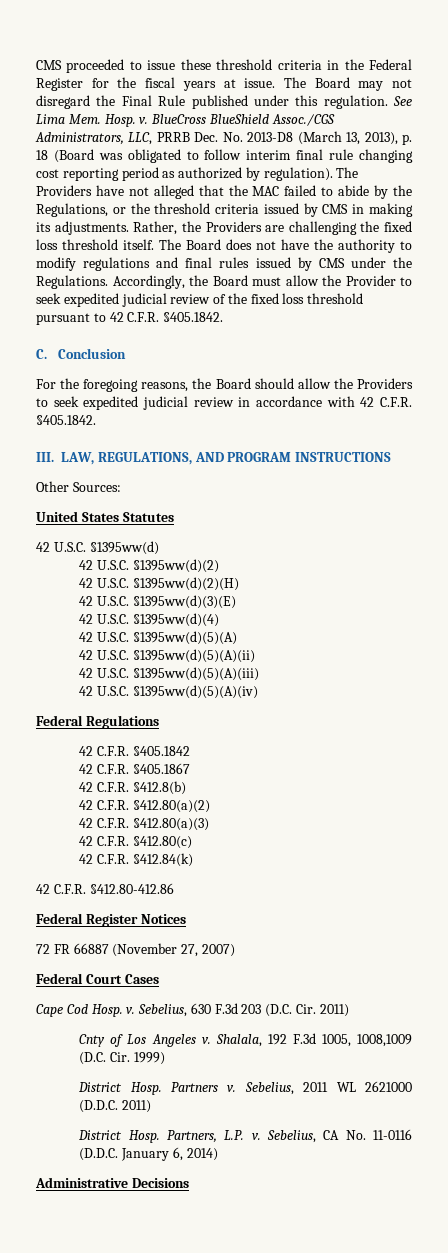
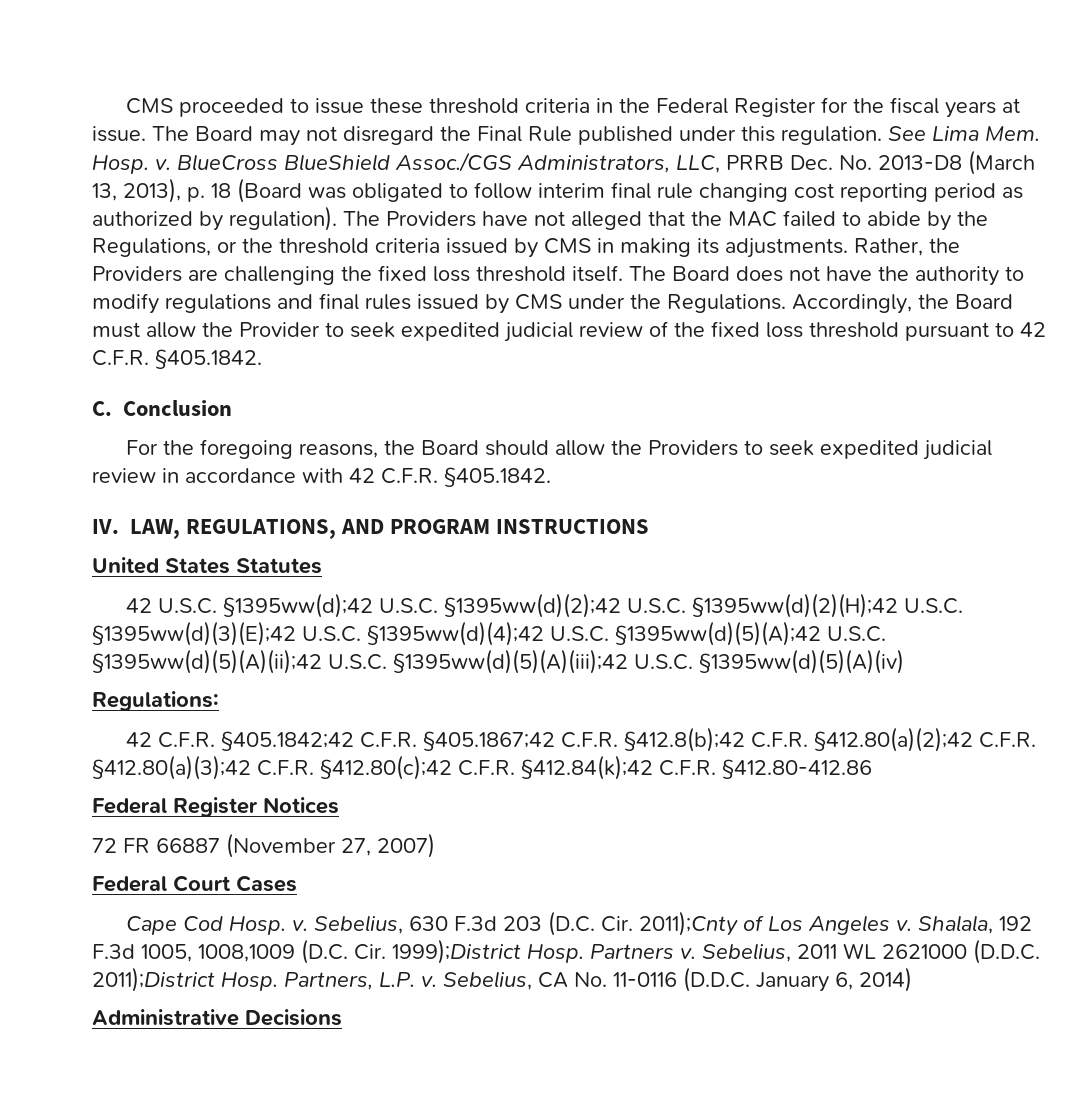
- III. LAW, REGULATIONS, AND PROGRAM INSTRUCTIONS
+ IV. LAW, REGULATIONS, AND PROGRAM INSTRUCTIONS
- Other Sources:
- 42 U.S.C. §1395ww(d)
- 42 U.S.C. §1395ww(d)(2)
- 42 U.S.C. §1395ww(d)(2)(H)
- 42 U.S.C. §1395ww(d)(3)(E)
- 42 U.S.C. §1395ww(d)(4)
- 42 U.S.C. §1395ww(d)(5)(A)
- 42 U.S.C. §1395ww(d)(5)(A)(ii)
- 42 U.S.C. §1395ww(d)(5)(A)(iii)
- 42 U.S.C. §1395ww(d)(5)(A)(iv)
+ 42 U.S.C. §1395ww(d);42 U.S.C. §1395ww(d)(2);42 U.S.C. §1395ww(d)(2)(H);42 U.S.C. §1395ww(d)(3)(E);42 U.S.C. §1395ww(d)(4);42 U.S.C. §1395ww(d)(5)(A);42 U.S.C. §1395ww(d)(5)(A)(ii);42 U.S.C. §1395ww(d)(5)(A)(iii);42 U.S.C. §1395ww(d)(5)(A)(iv)
- Federal Regulations
- 42 C.F.R. §405.1842
- 42 C.F.R. §405.1867
- 42 C.F.R. §412.8(b)
- 42 C.F.R. §412.80(a)(2)
- 42 C.F.R. §412.80(a)(3)
- 42 C.F.R. §412.80(c)
- 42 C.F.R. §412.84(k)
- 42 C.F.R. §412.80-412.86
+ Regulations:
+ 42 C.F.R. §405.1842;42 C.F.R. §405.1867;42 C.F.R. §412.8(b);42 C.F.R. §412.80(a)(2);42 C.F.R. §412.80(a)(3);42 C.F.R. §412.80(c);42 C.F.R. §412.84(k);42 C.F.R. §412.80-412.86
- Sebelius, 630 F.3d 203 (D.C. Cir. 2011)
- Cnty of Los Angeles v.
+ Sebelius, 630 F.3d 203 (D.C. Cir. 2011);Cnty of Los Angeles v.
- Shalala, 192 F.3d 1005, 1008,1009 (D.C. Cir. 1999)
- District Hosp.
+ Shalala, 192 F.3d 1005, 1008,1009 (D.C. Cir. 1999);District Hosp.
- Sebelius, 2011 WL 2621000 (D.D.C. 2011)
- District Hosp.
+ Sebelius, 2011 WL 2621000 (D.D.C. 2011);District Hosp.

